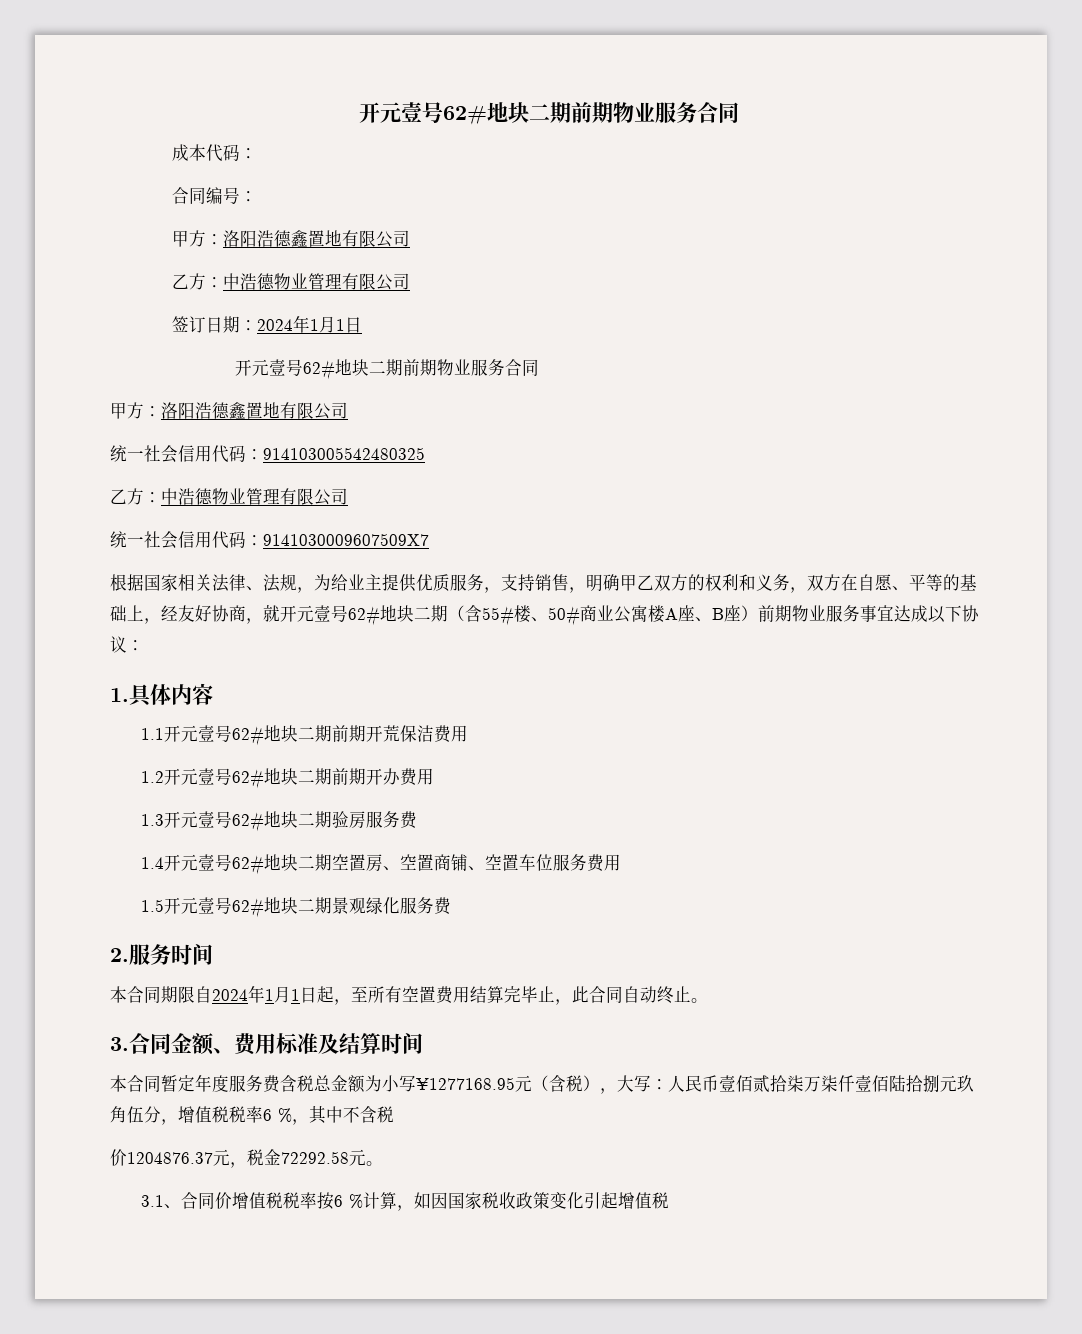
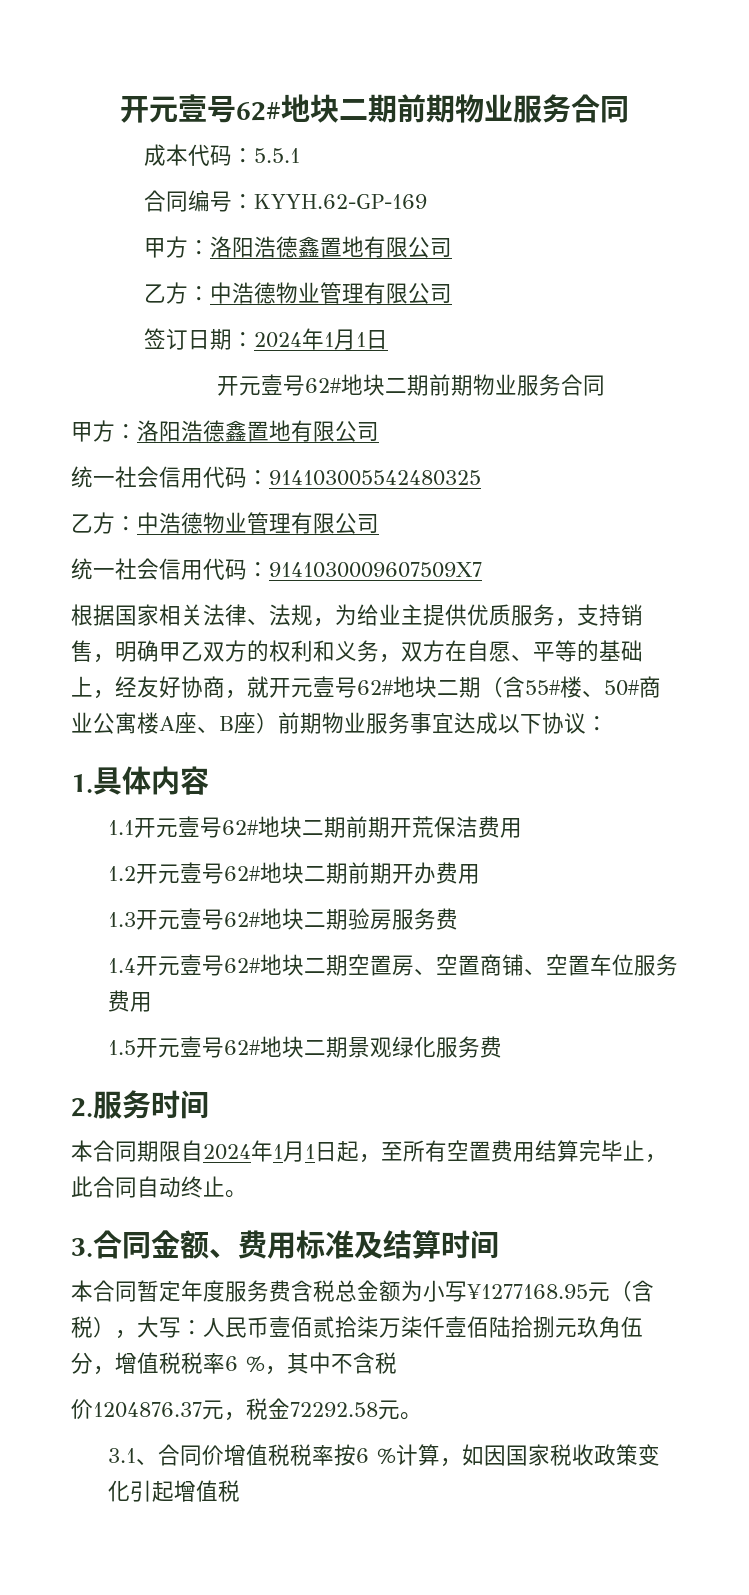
- 成本代码：
+ 成本代码：5.5.1
- 合同编号：
+ 合同编号：KYYH.62-GP-169

